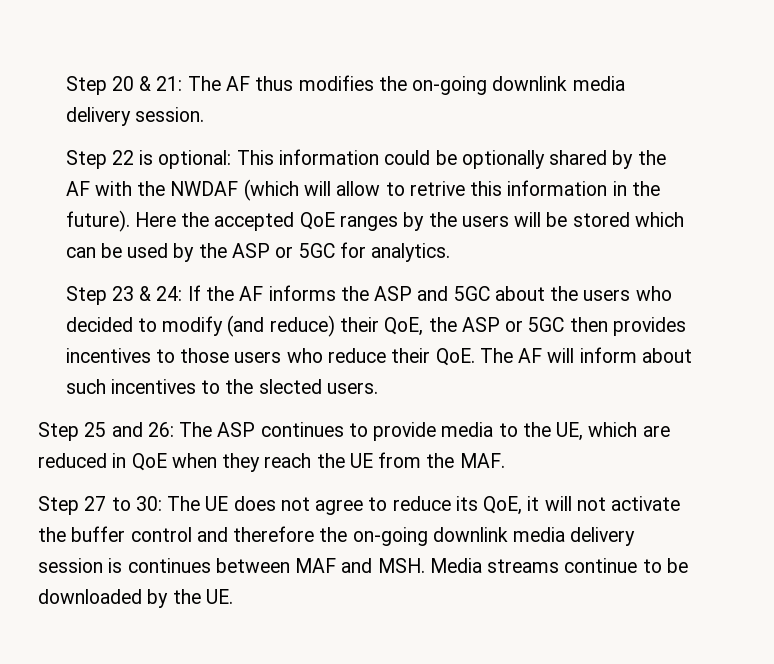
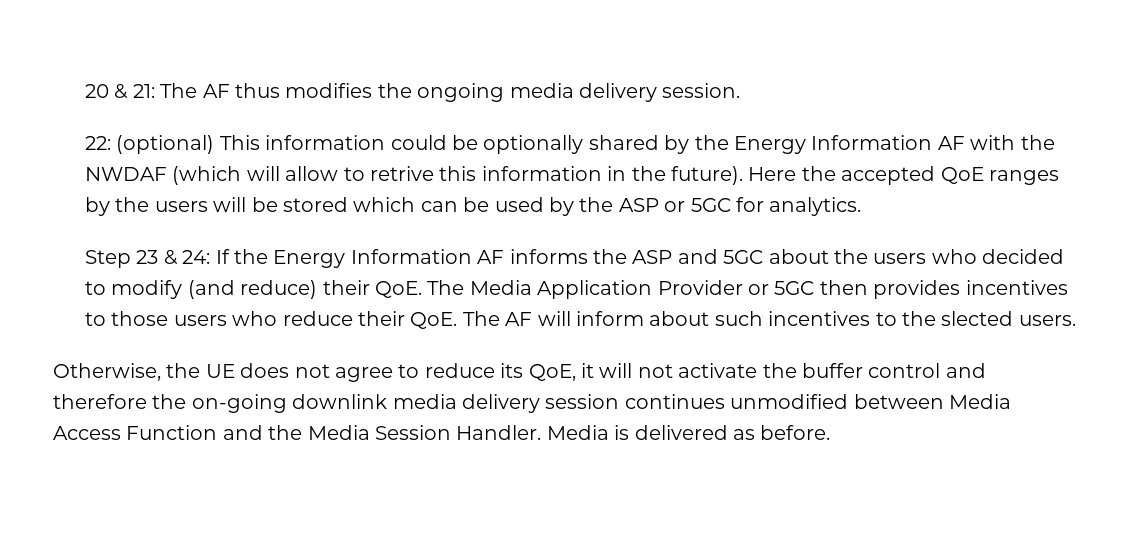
- Step 20 & 21: The AF thus modifies the on-going downlink media delivery session.
+ 20 & 21: The AF thus modifies the ongoing media delivery session.
- Step 22 is optional: This information could be optionally shared by the AF with the NWDAF (which will allow to retrive this information in the future).
+ 22: (optional) This information could be optionally shared by the Energy Information AF with the NWDAF (which will allow to retrive this information in the future).
- Step 23 & 24: If the AF informs the ASP and 5GC about the users who decided to modify (and reduce) their QoE, the ASP or 5GC then provides incentives to those users who reduce their QoE. The AF will inform about such incentives to the slected users.
+ Step 23 & 24: If the Energy Information AF informs the ASP and 5GC about the users who decided to modify (and reduce) their QoE. The Media Application Provider or 5GC then provides incentives to those users who reduce their QoE. The AF will inform about such incentives to the slected users.
- Step 25 and 26: The ASP continues to provide media to the UE, which are reduced in QoE when they reach the UE from the MAF.
- Step 27 to 30: The UE does not agree to reduce its QoE, it will not activate the buffer control and therefore the on-going downlink media delivery session is continues between MAF and MSH. Media streams continue to be downloaded by the UE.
+ Otherwise, the UE does not agree to reduce its QoE, it will not activate the buffer control and therefore the on-going downlink media delivery session continues unmodified between Media Access Function and the Media Session Handler. Media is delivered as before.

